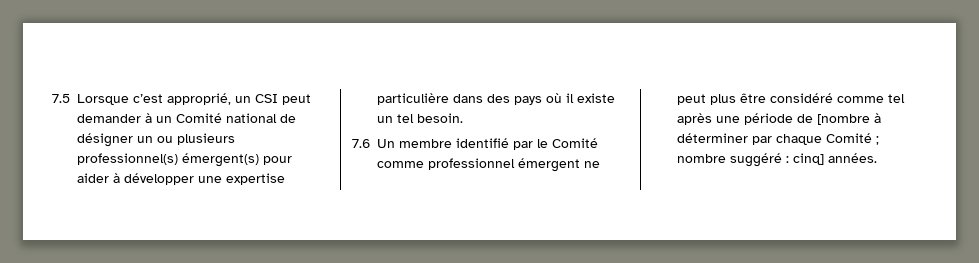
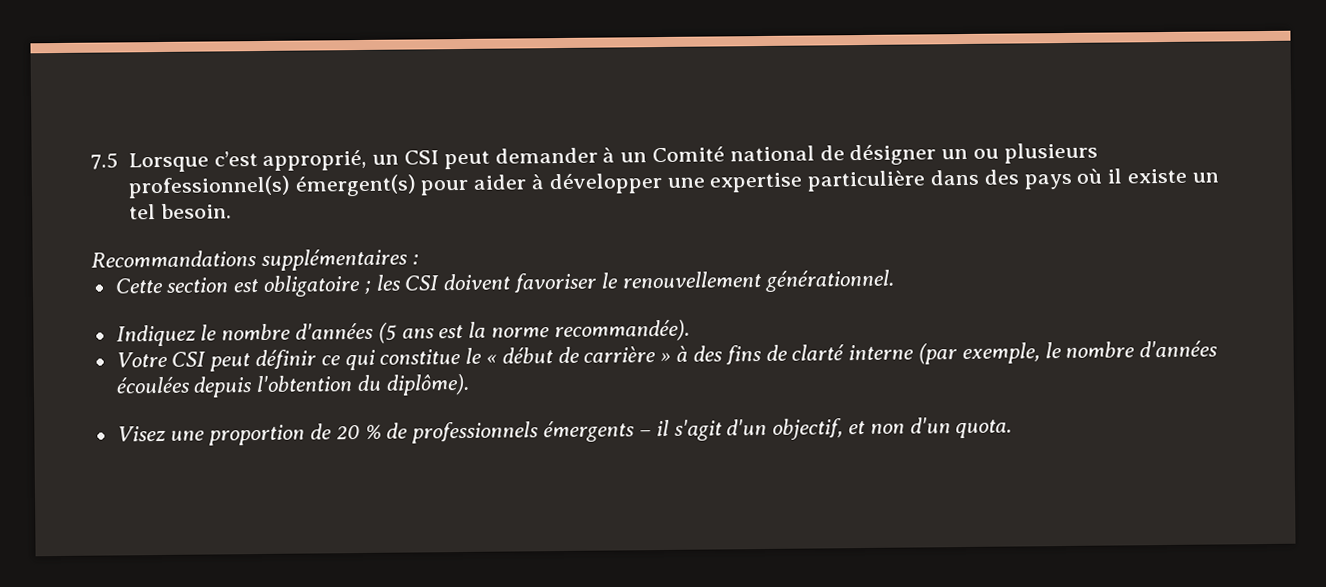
- 7.6 Un membre identifié par le Comité comme professionnel émergent ne peut plus être considéré comme tel après une période de [nombre à déterminer par chaque Comité ; nombre suggéré : cinq] années.
+ Recommandations supplémentaires :
+ Cette section est obligatoire ; les CSI doivent favoriser le renouvellement générationnel.
+ Indiquez le nombre d'années (5 ans est la norme recommandée).
+ Votre CSI peut définir ce qui constitue le « début de carrière » à des fins de clarté interne (par exemple, le nombre d'années écoulées depuis l'obtention du diplôme).
+ Visez une proportion de 20 % de professionnels émergents – il s'agit d'un objectif, et non d'un quota.

